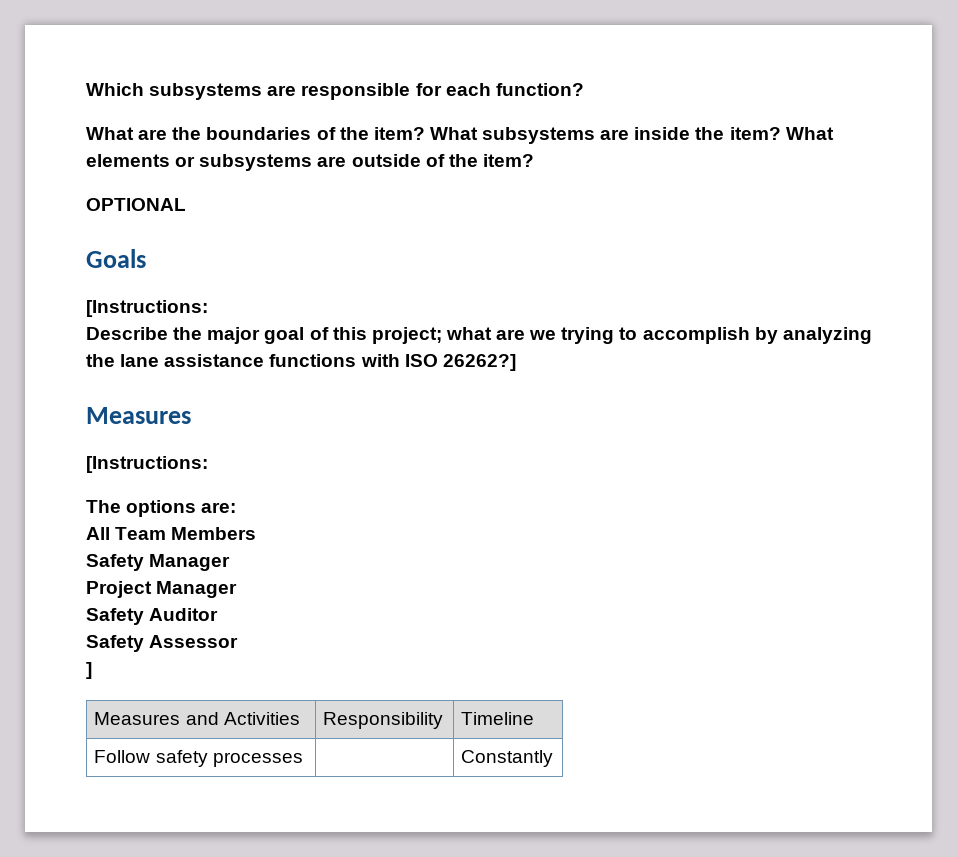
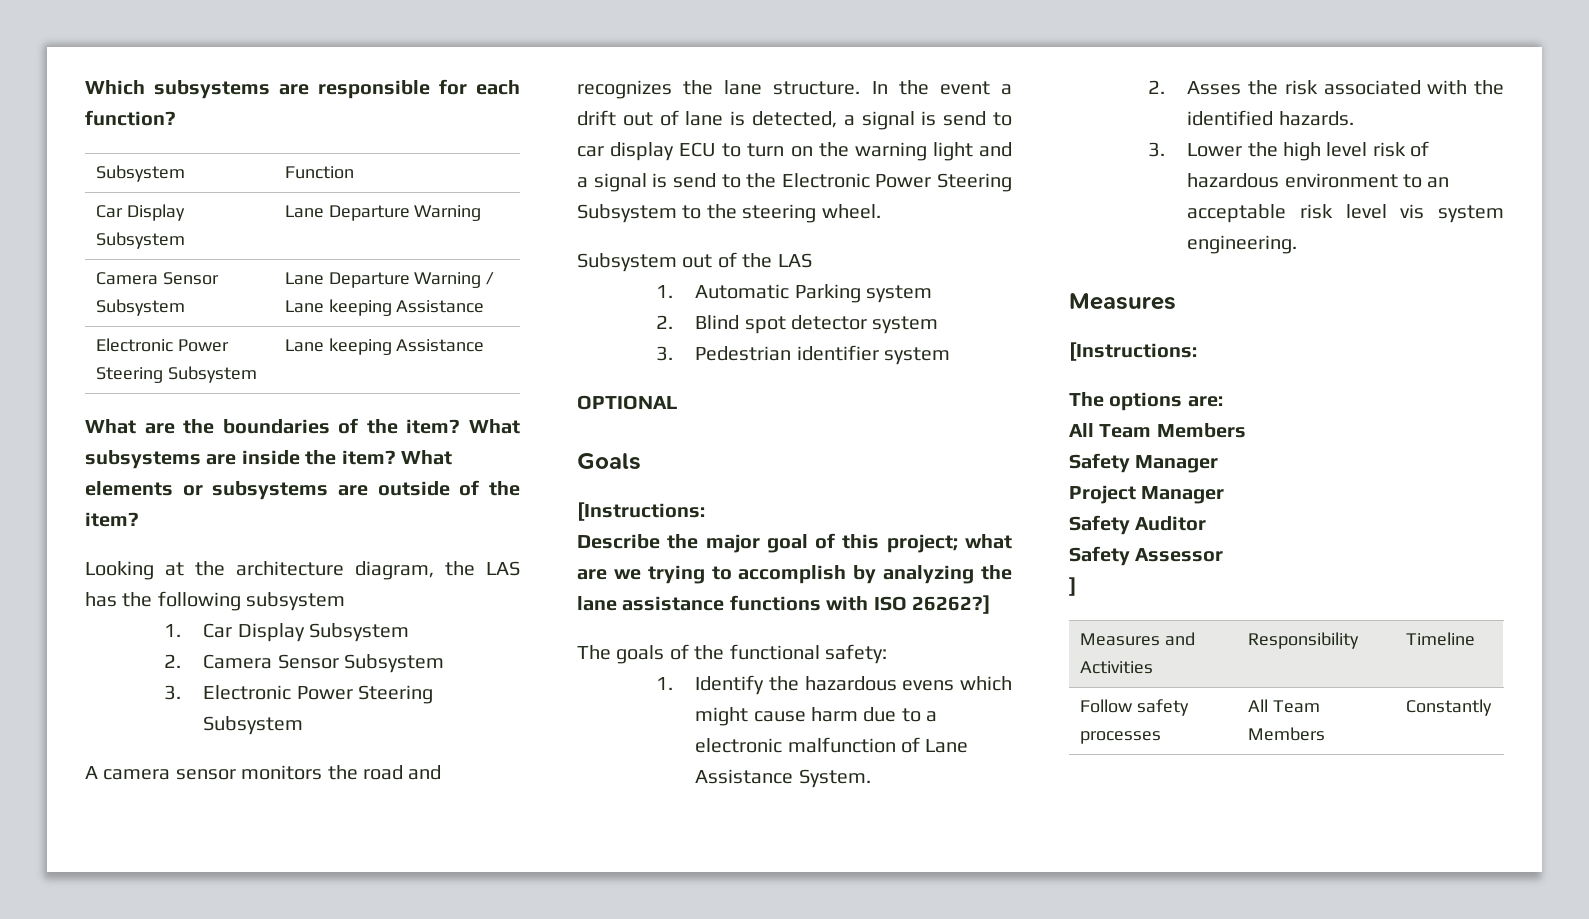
+ Subsystem | Function
+ Car Display Subsystem | Lane Departure Warning
+ Camera Sensor Subsystem | Lane Departure Warning / Lane keeping Assistance
+ Electronic Power Steering Subsystem | Lane keeping Assistance
+ Looking at the architecture diagram, the LAS has the following subsystem
+ 1. Car Display Subsystem
+ 2. Camera Sensor Subsystem
+ 3. Electronic Power Steering Subsystem
+ A camera sensor monitors the road and recognizes the lane structure. In the event a drift out of lane is detected, a signal is send to car display ECU to turn on the warning light and a signal is send to the Electronic Power Steering Subsystem to the steering wheel.
+ Subsystem out of the LAS
+ 1. Automatic Parking system
+ 2. Blind spot detector system
+ 3. Pedestrian identifier system
+ The goals of the functional safety:
+ 1. Identify the hazardous evens which might cause harm due to a electronic malfunction of Lane Assistance System.
+ 2. Asses the risk associated with the identified hazards.
+ 3. Lower the high level risk of hazardous environment to an acceptable risk level vis system engineering.
- Follow safety processes | | Constantly
+ Follow safety processes | All Team Members | Constantly

